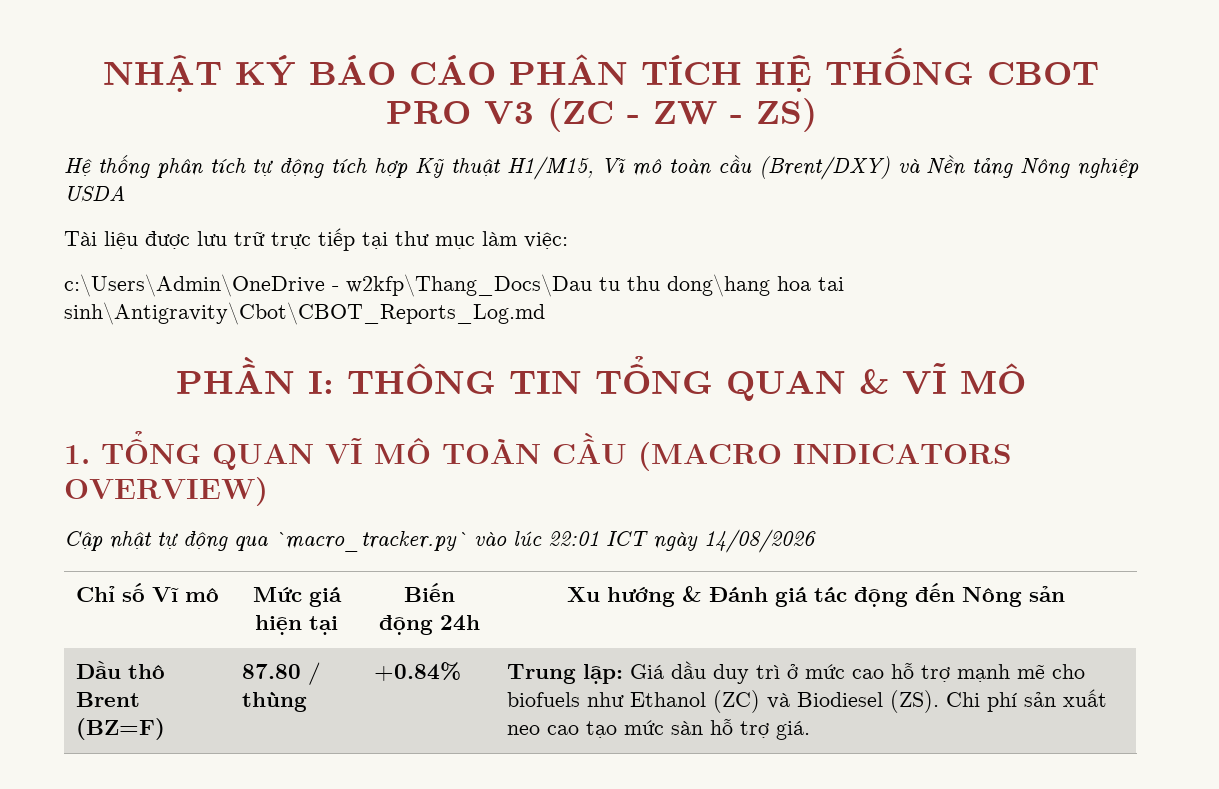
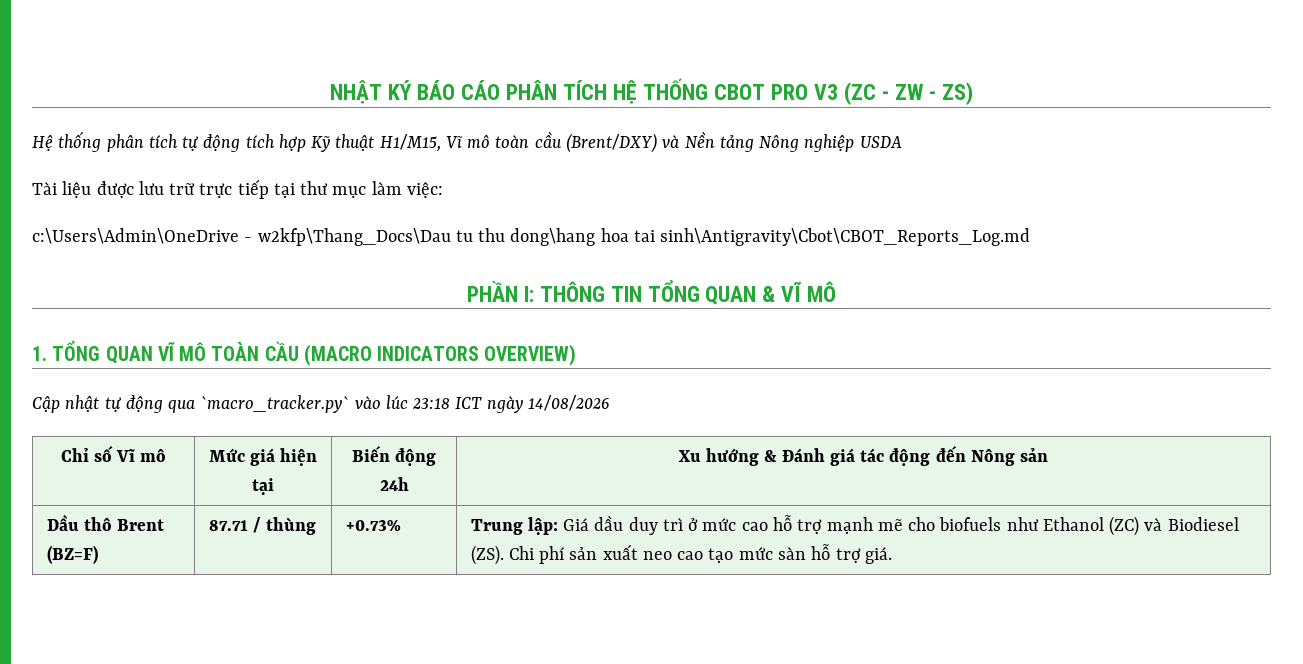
- Cập nhật tự động qua `macro_tracker.py` vào lúc 22:01 ICT ngày 14/08/2026
+ Cập nhật tự động qua `macro_tracker.py` vào lúc 23:18 ICT ngày 14/08/2026
- 87.80 / thùng
+ 87.71 / thùng
- +0.84%
+ +0.73%

